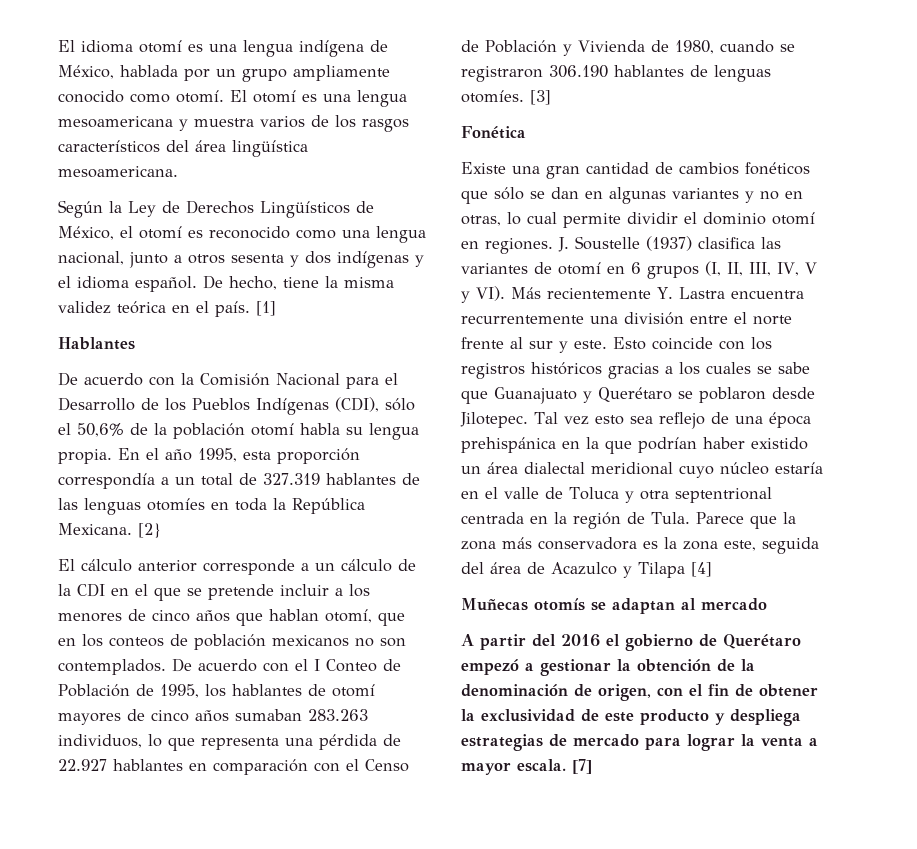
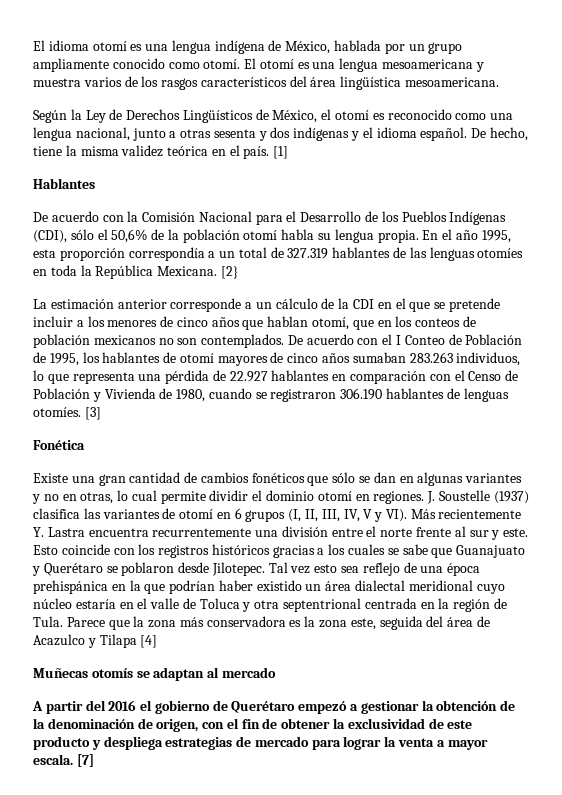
- Según la Ley de Derechos Lingüísticos de México, el otomí es reconocido como una lengua nacional, junto a otros sesenta y dos indígenas y el idioma español.
+ Según la Ley de Derechos Lingüísticos de México, el otomí es reconocido como una lengua nacional, junto a otras sesenta y dos indígenas y el idioma español.
- El cálculo anterior corresponde a un cálculo de la CDI en el que se pretende incluir a los menores de cinco años que hablan otomí, que en los conteos de población mexicanos no son contemplados.
+ La estimación anterior corresponde a un cálculo de la CDI en el que se pretende incluir a los menores de cinco años que hablan otomí, que en los conteos de población mexicanos no son contemplados.

